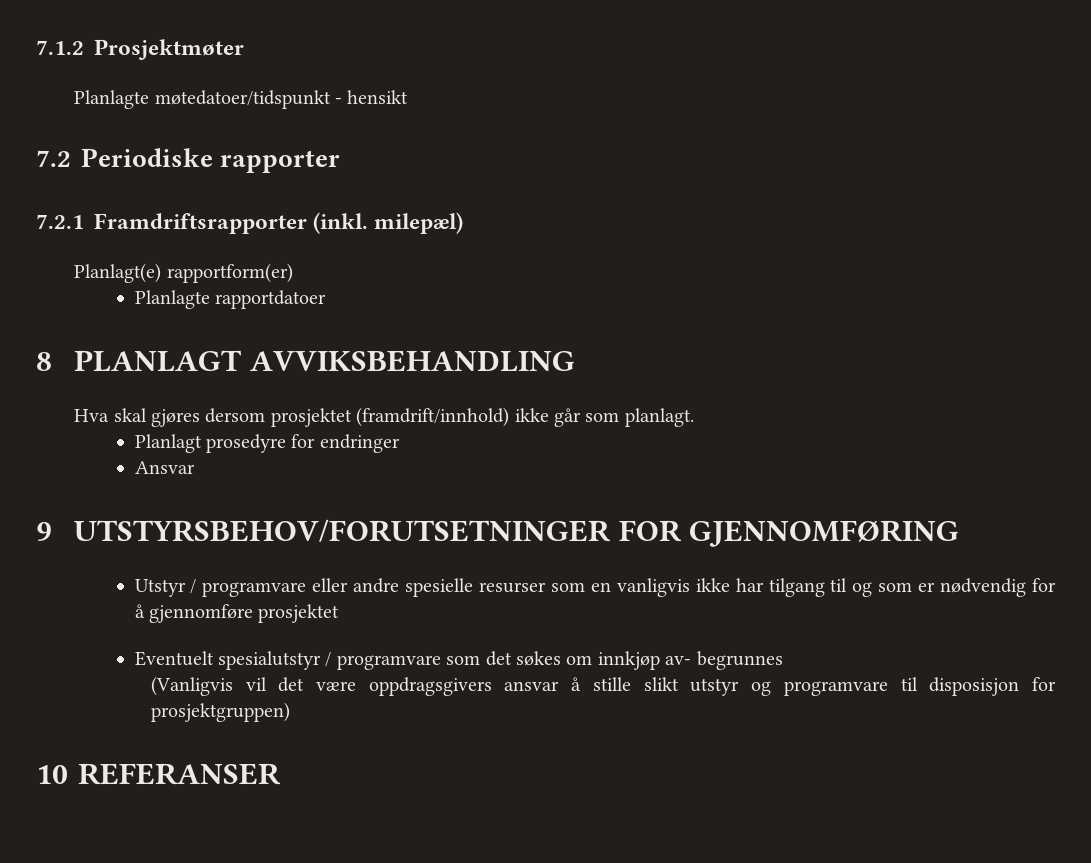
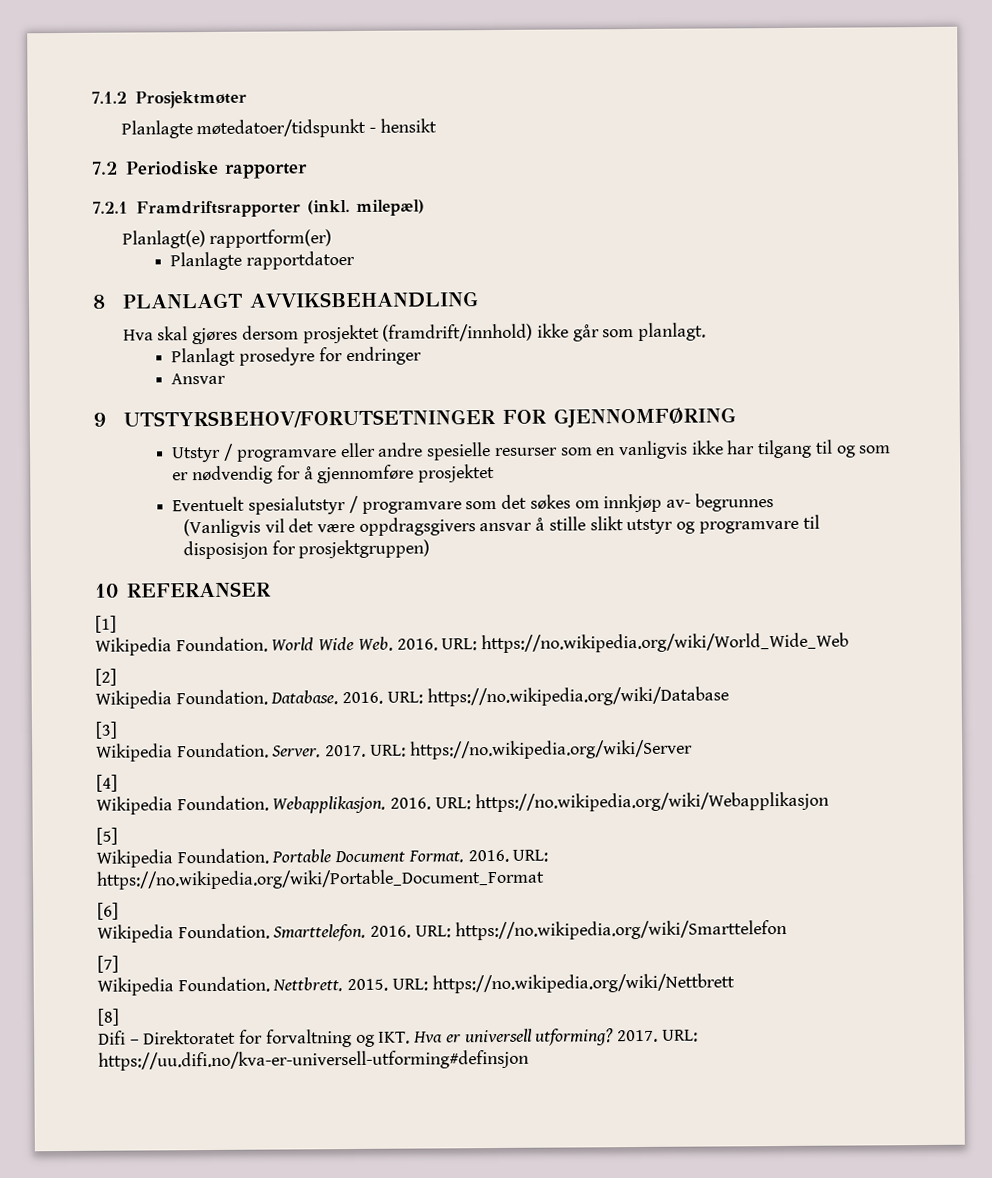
+ [1]
+ Wikipedia Foundation. World Wide Web. 2016. URL: https://no.wikipedia.org/wiki/World_Wide_Web
+ [2]
+ Wikipedia Foundation. Database. 2016. URL: https://no.wikipedia.org/wiki/Database
+ [3]
+ Wikipedia Foundation. Server. 2017. URL: https://no.wikipedia.org/wiki/Server
+ [4]
+ Wikipedia Foundation. Webapplikasjon. 2016. URL: https://no.wikipedia.org/wiki/Webapplikasjon
+ [5]
+ Wikipedia Foundation. Portable Document Format. 2016. URL: https://no.wikipedia.org/wiki/Portable_Document_Format
+ [6]
+ Wikipedia Foundation. Smarttelefon. 2016. URL: https://no.wikipedia.org/wiki/Smarttelefon
+ [7]
+ Wikipedia Foundation. Nettbrett. 2015. URL: https://no.wikipedia.org/wiki/Nettbrett
+ [8]
+ Difi – Direktoratet for forvaltning og IKT. Hva er universell utforming? 2017. URL: https://uu.difi.no/kva-er-universell-utforming#definsjon

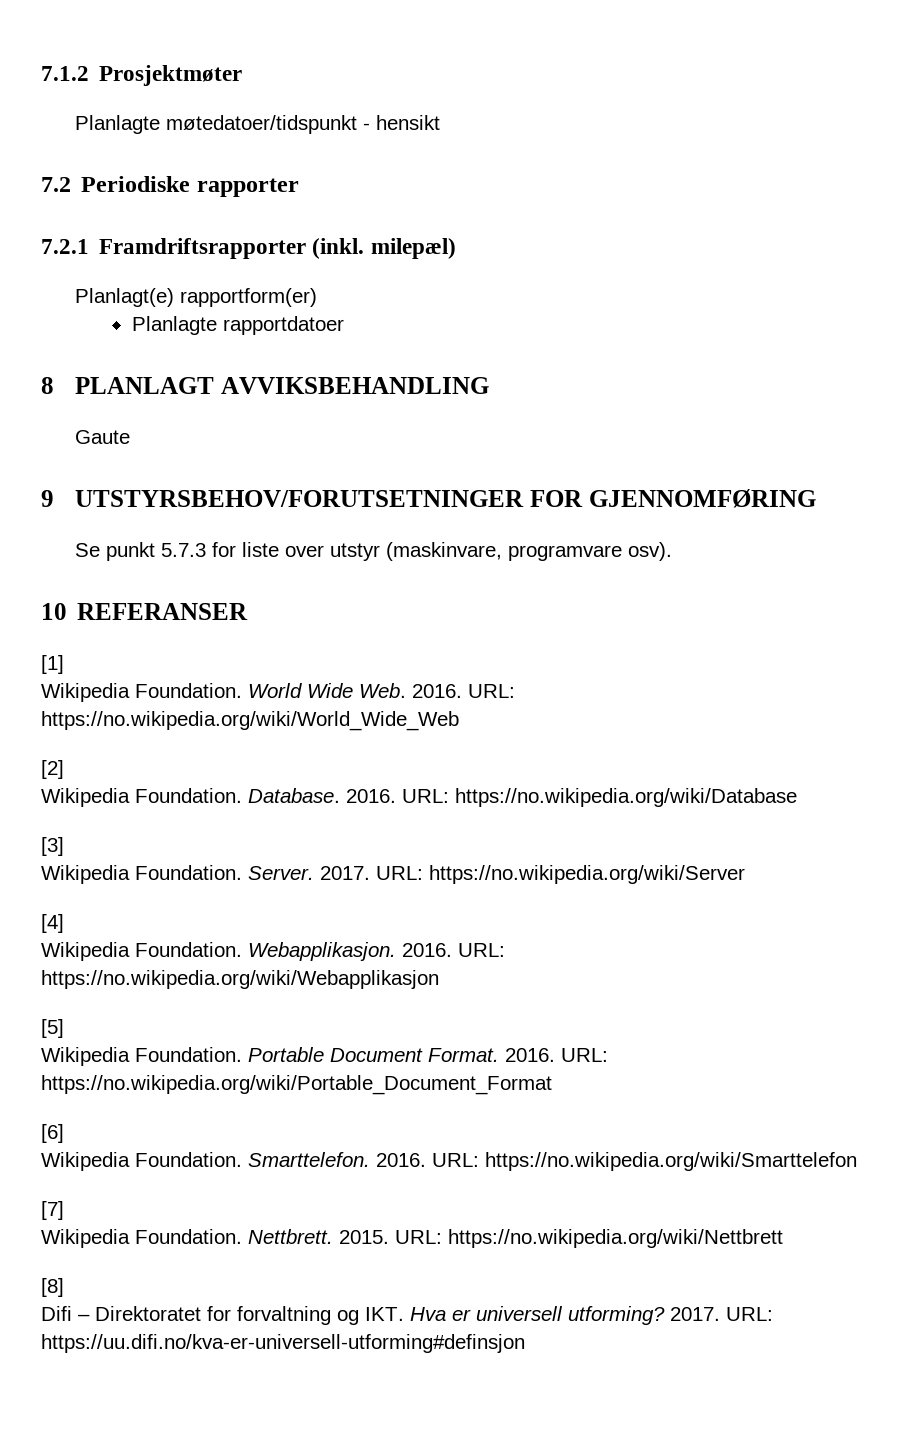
- Hva skal gjøres dersom prosjektet (framdrift/innhold) ikke går som planlagt.
- Planlagt prosedyre for endringer
- Ansvar
+ Gaute
  9 UTSTYRSBEHOV/FORUTSETNINGER FOR GJENNOMFØRING
- Utstyr / programvare eller andre spesielle resurser som en vanligvis ikke har tilgang til og som er nødvendig for å gjennomføre prosjektet
- Eventuelt spesialutstyr / programvare som det søkes om innkjøp av- begrunnes
- (Vanligvis vil det være oppdragsgivers ansvar å stille slikt utstyr og programvare til disposisjon for prosjektgruppen)
+ Se punkt 5.7.3 for liste over utstyr (maskinvare, programvare osv).

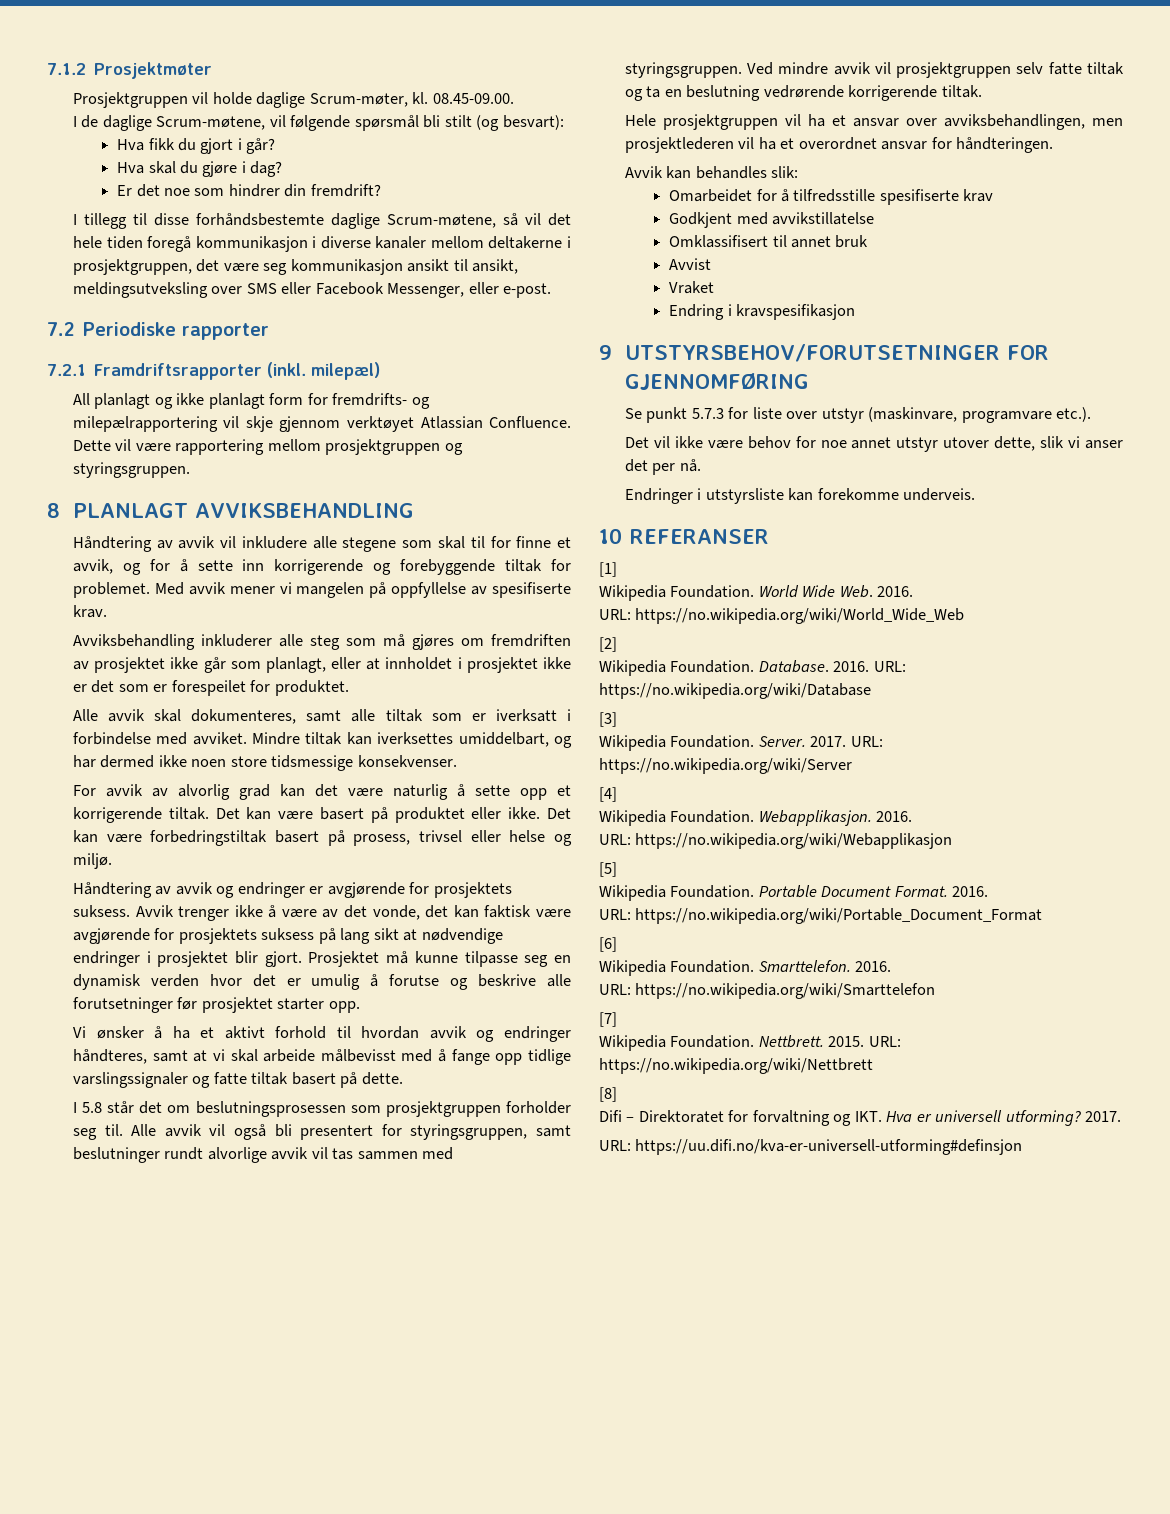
- Planlagte møtedatoer/tidspunkt - hensikt
+ Prosjektgruppen vil holde daglige Scrum-møter, kl. 08.45-09.00.
+ I de daglige Scrum-møtene, vil følgende spørsmål bli stilt (og besvart):
+ Hva fikk du gjort i går?
+ Hva skal du gjøre i dag?
+ Er det noe som hindrer din fremdrift?
+ I tillegg til disse forhåndsbestemte daglige Scrum-møtene, så vil det hele tiden foregå kommunikasjon i diverse kanaler mellom deltakerne i prosjektgruppen, det være seg kommunikasjon ansikt til ansikt, meldingsutveksling over SMS eller Facebook Messenger, eller e-post.
- Planlagt(e) rapportform(er)
- Planlagte rapportdatoer
+ All planlagt og ikke planlagt form for fremdrifts- og milepælrapportering vil skje gjennom verktøyet Atlassian Confluence. Dette vil være rapportering mellom prosjektgruppen og styringsgruppen.
  8 PLANLAGT AVVIKSBEHANDLING
- Gaute
+ Håndtering av avvik vil inkludere alle stegene som skal til for finne et avvik, og for å sette inn korrigerende og forebyggende tiltak for problemet. Med avvik mener vi mangelen på oppfyllelse av spesifiserte krav.
+ Avviksbehandling inkluderer alle steg som må gjøres om fremdriften av prosjektet ikke går som planlagt, eller at innholdet i prosjektet ikke er det som er forespeilet for produktet.
+ Alle avvik skal dokumenteres, samt alle tiltak som er iverksatt i forbindelse med avviket. Mindre tiltak kan iverksettes umiddelbart, og har dermed ikke noen store tidsmessige konsekvenser.
+ For avvik av alvorlig grad kan det være naturlig å sette opp et korrigerende tiltak. Det kan være basert på produktet eller ikke. Det kan være forbedringstiltak basert på prosess, trivsel eller helse og miljø.
+ Håndtering av avvik og endringer er avgjørende for prosjektets suksess. Avvik trenger ikke å være av det vonde, det kan faktisk være avgjørende for prosjektets suksess på lang sikt at nødvendige endringer i prosjektet blir gjort. Prosjektet må kunne tilpasse seg en dynamisk verden hvor det er umulig å forutse og beskrive alle forutsetninger før prosjektet starter opp.
+ Vi ønsker å ha et aktivt forhold til hvordan avvik og endringer håndteres, samt at vi skal arbeide målbevisst med å fange opp tidlige varslingssignaler og fatte tiltak basert på dette.
+ I 5.8 står det om beslutningsprosessen som prosjektgruppen forholder seg til. Alle avvik vil også bli presentert for styringsgruppen, samt beslutninger rundt alvorlige avvik vil tas sammen med styringsgruppen. Ved mindre avvik vil prosjektgruppen selv fatte tiltak og ta en beslutning vedrørende korrigerende tiltak.
+ Hele prosjektgruppen vil ha et ansvar over avviksbehandlingen, men prosjektlederen vil ha et overordnet ansvar for håndteringen.
+ Avvik kan behandles slik:
+ Omarbeidet for å tilfredsstille spesifiserte krav
+ Godkjent med avvikstillatelse
+ Omklassifisert til annet bruk
+ Avvist
+ Vraket
+ Endring i kravspesifikasjon
- Se punkt 5.7.3 for liste over utstyr (maskinvare, programvare osv).
+ Se punkt 5.7.3 for liste over utstyr (maskinvare, programvare etc.).
+ Det vil ikke være behov for noe annet utstyr utover dette, slik vi anser det per nå.
+ Endringer i utstyrsliste kan forekomme underveis.
- World Wide Web. 2016. URL: https://no.wikipedia.org/wiki/World_Wide_Web
+ World Wide Web. 2016.
+ URL: https://no.wikipedia.org/wiki/World_Wide_Web
- Webapplikasjon. 2016. URL: https://no.wikipedia.org/wiki/Webapplikasjon
+ Webapplikasjon. 2016.
+ URL: https://no.wikipedia.org/wiki/Webapplikasjon
- Portable Document Format. 2016. URL: https://no.wikipedia.org/wiki/Portable_Document_Format
+ Portable Document Format. 2016.
+ URL: https://no.wikipedia.org/wiki/Portable_Document_Format
- Smarttelefon. 2016. URL: https://no.wikipedia.org/wiki/Smarttelefon
+ Smarttelefon. 2016.
+ URL: https://no.wikipedia.org/wiki/Smarttelefon
- Difi – Direktoratet for forvaltning og IKT. Hva er universell utforming? 2017. URL: https://uu.difi.no/kva-er-universell-utforming#definsjon
+ Difi – Direktoratet for forvaltning og IKT. Hva er universell utforming? 2017.
+ URL: https://uu.difi.no/kva-er-universell-utforming#definsjon

